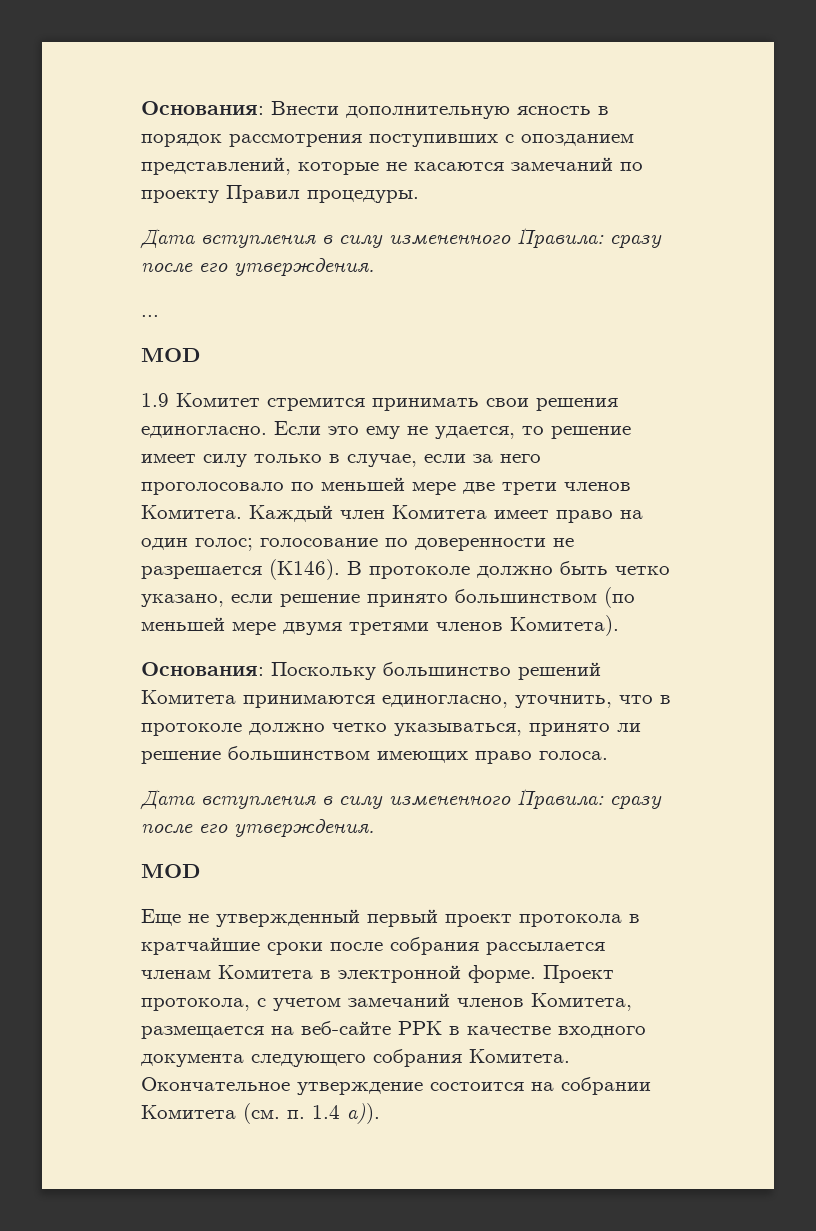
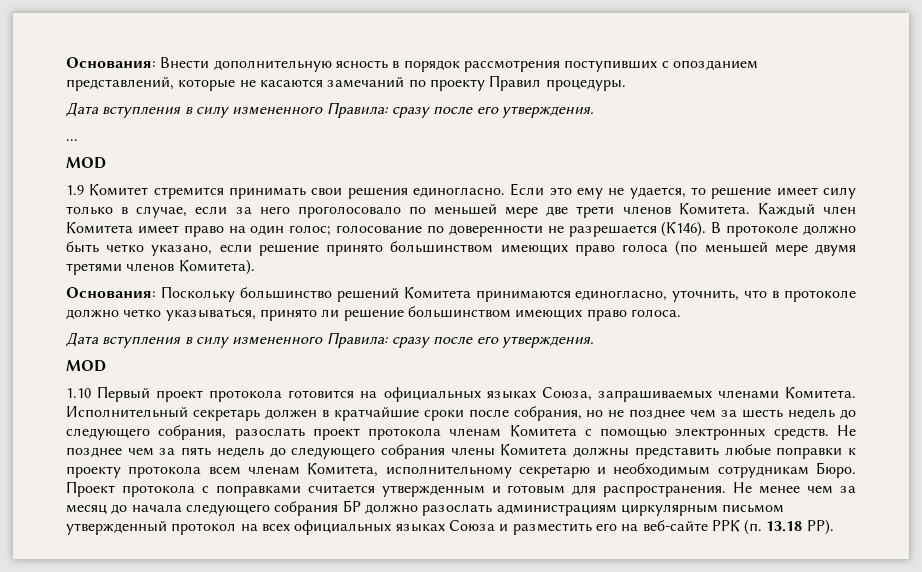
- В протоколе должно быть четко указано, если решение принято большинством (по меньшей мере двумя третями членов Комитета).
+ В протоколе должно быть четко указано, если решение принято большинством имеющих право голоса (по меньшей мере двумя третями членов Комитета).
- Еще не утвержденный первый проект протокола в кратчайшие сроки после собрания рассылается членам Комитета в электронной форме. Проект протокола, с учетом замечаний членов Комитета, размещается на веб-сайте РРК в качестве входного документа следующего собрания Комитета. Окончательное утверждение состоится на собрании Комитета (см. п. 1.4 а)).
+ 1.10 Первый проект протокола готовится на официальных языках Союза, запрашиваемых членами Комитета. Исполнительный секретарь должен в кратчайшие сроки после собрания, но не позднее чем за шесть недель до следующего собрания, разослать проект протокола членам Комитета с помощью электронных средств. Не позднее чем за пять недель до следующего собрания члены Комитета должны представить любые поправки к проекту протокола всем членам Комитета, исполнительному секретарю и необходимым сотрудникам Бюро. Проект протокола с поправками считается утвержденным и готовым для распространения. Не менее чем за месяц до начала следующего собрания БР должно разослать администрациям циркулярным письмом утвержденный протокол на всех официальных языках Союза и разместить его на веб-сайте РРК (п. 13.18 РР).

